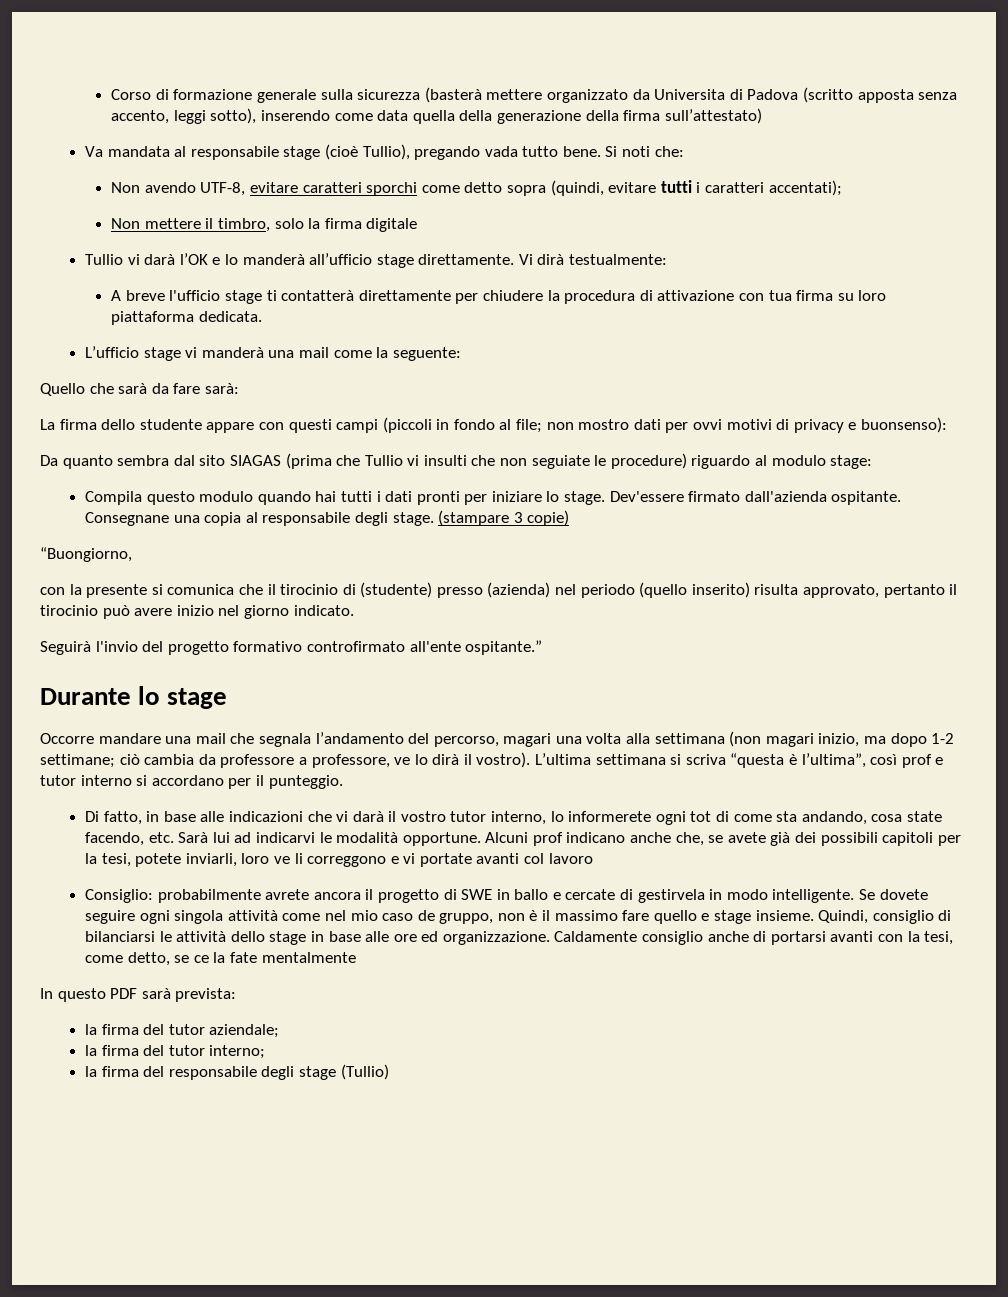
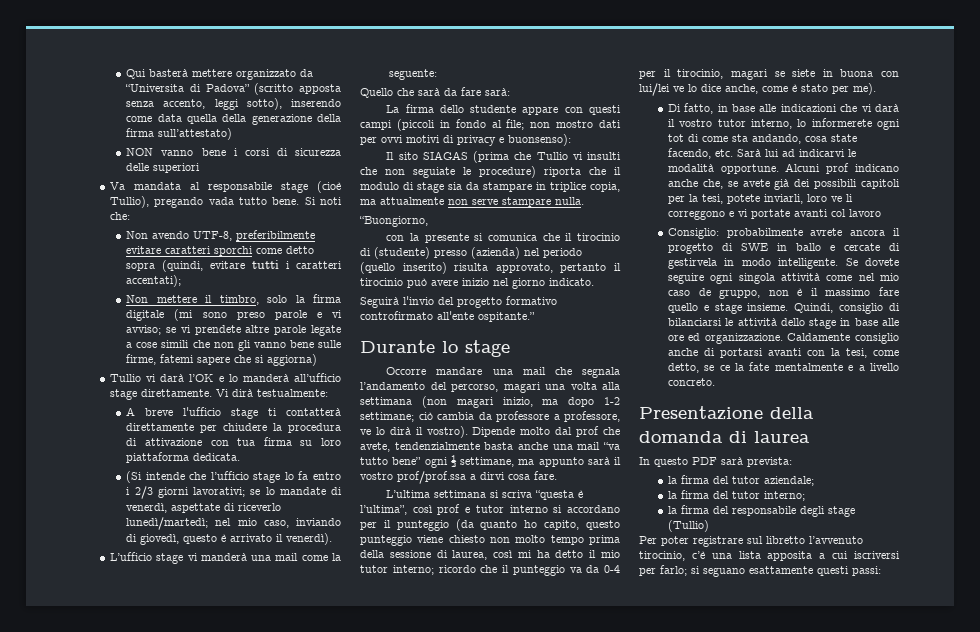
- Corso di formazione generale sulla sicurezza (basterà mettere organizzato da Universita di Padova (scritto apposta senza accento, leggi sotto), inserendo come data quella della generazione della firma sull’attestato)
+ Qui basterà mettere organizzato da “Universita di Padova” (scritto apposta senza accento, leggi sotto), inserendo come data quella della generazione della firma sull’attestato)
+ NON vanno bene i corsi di sicurezza delle superiori
- Non avendo UTF-8, evitare caratteri sporchi come detto sopra (quindi, evitare tutti i caratteri accentati);
+ Non avendo UTF-8, preferibilmente evitare caratteri sporchi come detto sopra (quindi, evitare tutti i caratteri accentati);
- Non mettere il timbro, solo la firma digitale
+ Non mettere il timbro, solo la firma digitale (mi sono preso parole e vi avviso; se vi prendete altre parole legate a cose simili che non gli vanno bene sulle firme, fatemi sapere che si aggiorna)
+ (Si intende che l’ufficio stage lo fa entro i 2/3 giorni lavorativi; se lo mandate di venerdì, aspettate di riceverlo lunedì/martedì; nel mio caso, inviando di giovedì, questo è arrivato il venerdì).
- Da quanto sembra dal sito SIAGAS (prima che Tullio vi insulti che non seguiate le procedure) riguardo al modulo stage:
- Compila questo modulo quando hai tutti i dati pronti per iniziare lo stage. Dev'essere firmato dall'azienda ospitante. Consegnane una copia al responsabile degli stage. (stampare 3 copie)
+ Il sito SIAGAS (prima che Tullio vi insulti che non seguiate le procedure) riporta che il modulo di stage sia da stampare in triplice copia, ma attualmente non serve stampare nulla.
- Occorre mandare una mail che segnala l’andamento del percorso, magari una volta alla settimana (non magari inizio, ma dopo 1-2 settimane; ciò cambia da professore a professore, ve lo dirà il vostro). L’ultima settimana si scriva “questa è l’ultima”, così prof e tutor interno si accordano per il punteggio.
+ Occorre mandare una mail che segnala l’andamento del percorso, magari una volta alla settimana (non magari inizio, ma dopo 1-2 settimane; ciò cambia da professore a professore, ve lo dirà il vostro). Dipende molto dal prof che avete, tendenzialmente basta anche una mail “va tutto bene” ogni ½ settimane, ma appunto sarà il vostro prof/prof.ssa a dirvi cosa fare.
+ L’ultima settimana si scriva “questa è l’ultima”, così prof e tutor interno si accordano per il punteggio (da quanto ho capito, questo punteggio viene chiesto non molto tempo prima della sessione di laurea, così mi ha detto il mio tutor interno; ricordo che il punteggio va da 0-4 per il tirocinio, magari se siete in buona con lui/lei ve lo dice anche, come è stato per me).
- Caldamente consiglio anche di portarsi avanti con la tesi, come detto, se ce la fate mentalmente
+ Caldamente consiglio anche di portarsi avanti con la tesi, come detto, se ce la fate mentalmente e a livello concreto.
+ Presentazione della domanda di laurea
+ Per poter registrare sul libretto l’avvenuto tirocinio, c’è una lista apposita a cui iscriversi per farlo; si seguano esattamente questi passi:

